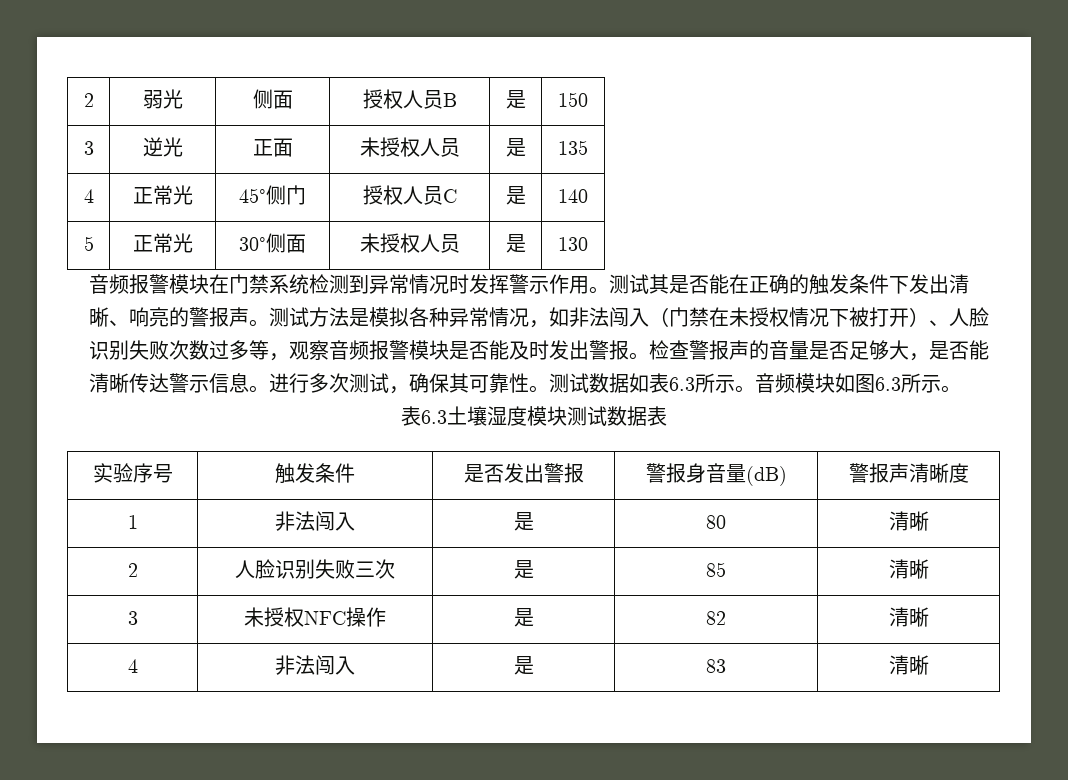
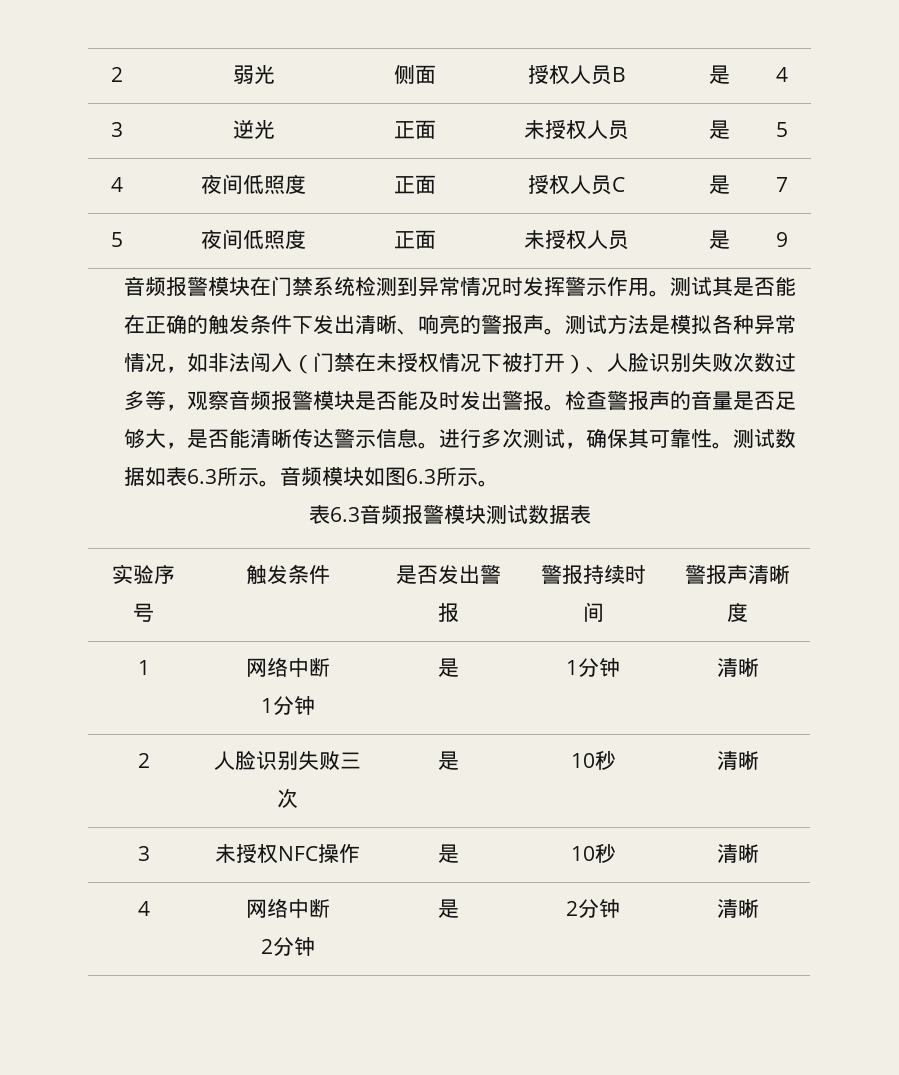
- 2 | 弱光 | 侧面 | 授权人员B | 是 | 150
+ 2 | 弱光 | 侧面 | 授权人员B | 是 | 4
- 3 | 逆光 | 正面 | 未授权人员 | 是 | 135
- 4 | 正常光 | 45°侧门 | 授权人员C | 是 | 140
+ 3 | 逆光 | 正面 | 未授权人员 | 是 | 5
+ 4 | 夜间低照度 | 正面 | 授权人员C | 是 | 7
- 5 | 正常光 | 30°侧面 | 未授权人员 | 是 | 130
+ 5 | 夜间低照度 | 正面 | 未授权人员 | 是 | 9
- 表6.3土壤湿度模块测试数据表
+ 表6.3音频报警模块测试数据表
- 实验序号 | 触发条件 | 是否发出警报 | 警报身音量(dB) | 警报声清晰度
+ 实验序号 | 触发条件 | 是否发出警报 | 警报持续时间 | 警报声清晰度
- 1 | 非法闯入 | 是 | 80 | 清晰
+ 1 | 网络中断
+ 1分钟 | 是 | 1分钟 | 清晰
- 2 | 人脸识别失败三次 | 是 | 85 | 清晰
+ 2 | 人脸识别失败三次 | 是 | 10秒 | 清晰
- 3 | 未授权NFC操作 | 是 | 82 | 清晰
+ 3 | 未授权NFC操作 | 是 | 10秒 | 清晰
- 4 | 非法闯入 | 是 | 83 | 清晰
+ 4 | 网络中断
+ 2分钟 | 是 | 2分钟 | 清晰

